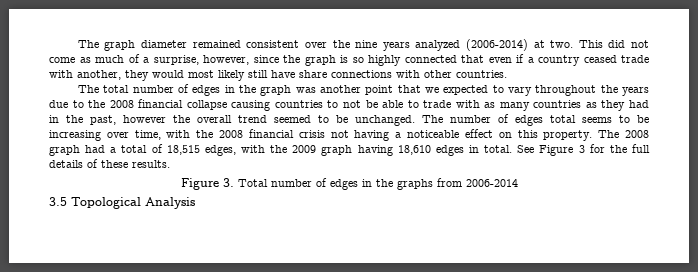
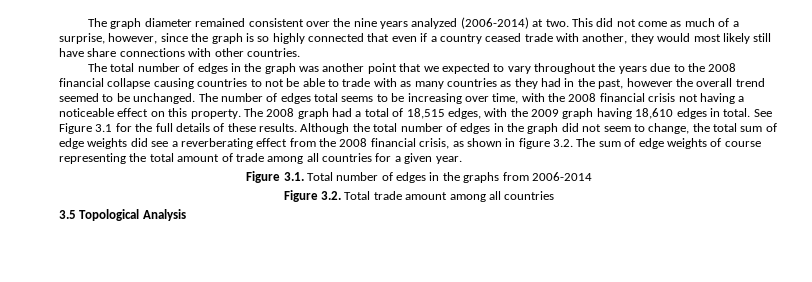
- See Figure 3 for the full details of these results.
- Figure 3. Total number of edges in the graphs from 2006-2014
+ See Figure 3.1 for the full details of these results. Although the total number of edges in the graph did not seem to change, the total sum of edge weights did see a reverberating effect from the 2008 financial crisis, as shown in figure 3.2. The sum of edge weights of course representing the total amount of trade among all countries for a given year.
+ Figure 3.1. Total number of edges in the graphs from 2006-2014
+ Figure 3.2. Total trade amount among all countries

